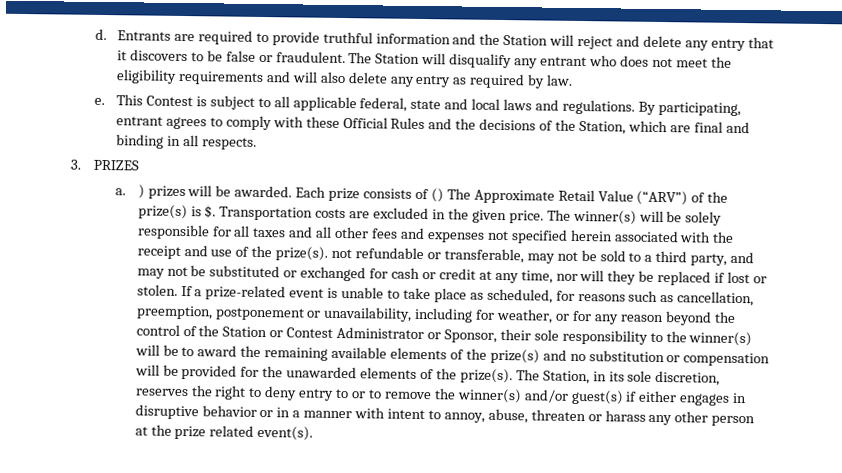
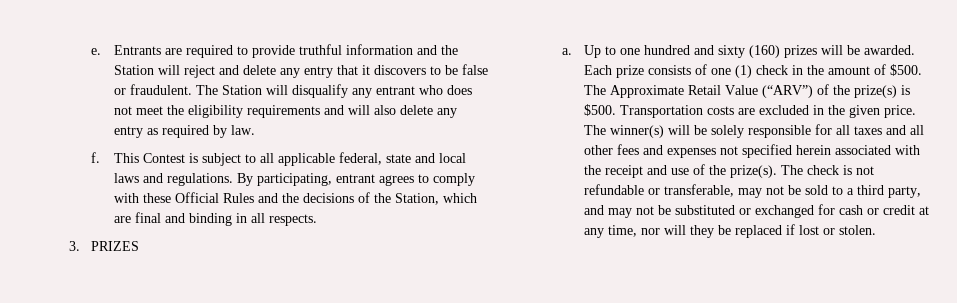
- d.
+ e.
- e.
+ f.
- a. ) prizes will be awarded.
+ a. Up to one hundred and sixty (160) prizes will be awarded.
- Each prize consists of () The Approximate Retail Value (“ARV”) of the prize(s) is $.
+ Each prize consists of one (1) check in the amount of $500. The Approximate Retail Value (“ARV”) of the prize(s) is $500.
- The winner(s) will be solely responsible for all taxes and all other fees and expenses not specified herein associated with the receipt and use of the prize(s). not refundable or transferable, may not be sold to a third party, and may not be substituted or exchanged for cash or credit at any time, nor will they be replaced if lost or stolen. If a prize-related event is unable to take place as scheduled, for reasons such as cancellation, preemption, postponement or unavailability, including for weather, or for any reason beyond the control of the Station or Contest Administrator or Sponsor, their sole responsibility to the winner(s) will be to award the remaining available elements of the prize(s) and no substitution or compensation will be provided for the unawarded elements of the prize(s). The Station, in its sole discretion, reserves the right to deny entry to or to remove the winner(s) and/or guest(s) if either engages in disruptive behavior or in a manner with intent to annoy, abuse, threaten or harass any other person at the prize related event(s).
+ The winner(s) will be solely responsible for all taxes and all other fees and expenses not specified herein associated with the receipt and use of the prize(s). The check is not refundable or transferable, may not be sold to a third party, and may not be substituted or exchanged for cash or credit at any time, nor will they be replaced if lost or stolen.

